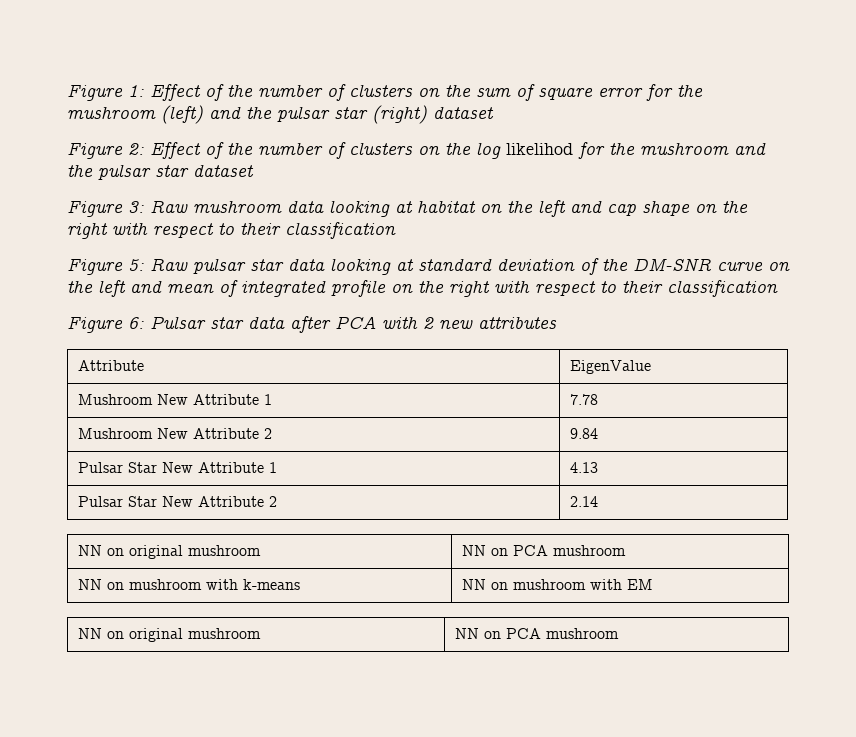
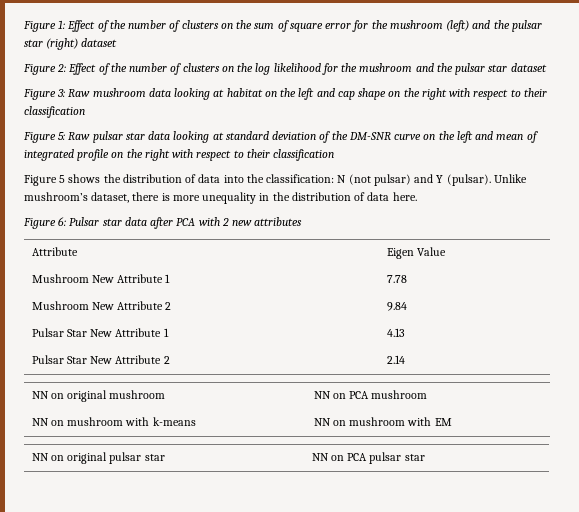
- Figure 2: Effect of the number of clusters on the log likelihod for the mushroom and the pulsar star dataset
+ Figure 2: Effect of the number of clusters on the log likelihood for the mushroom and the pulsar star dataset
+ Figure 5 shows the distribution of data into the classification: N (not pulsar) and Y (pulsar). Unlike mushroom’s dataset, there is more unequality in the distribution of data here.
- Attribute | EigenValue
+ Attribute | Eigen Value
  NN on mushroom with k-means | NN on mushroom with EM
- NN on original mushroom | NN on PCA mushroom
+ NN on original pulsar star | NN on PCA pulsar star

